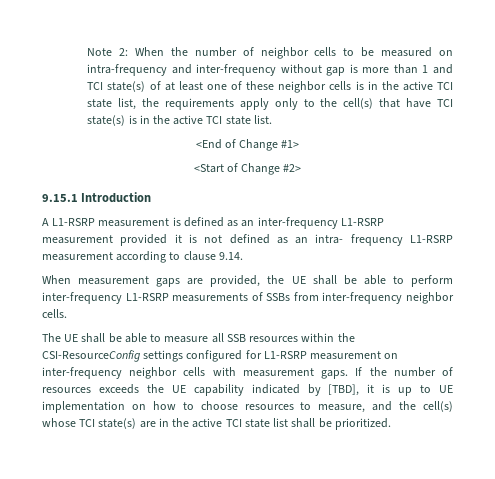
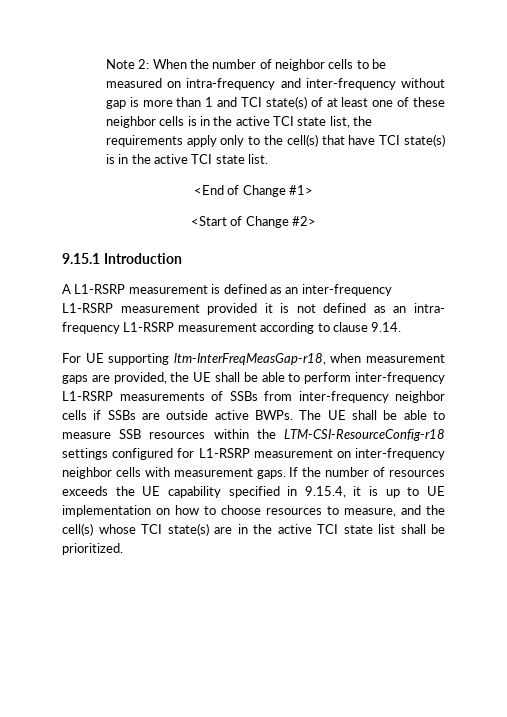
- When measurement gaps are provided, the UE shall be able to perform inter-frequency L1-RSRP measurements of SSBs from inter-frequency neighbor cells.
- The UE shall be able to measure all SSB resources within the CSI-ResourceConfig settings configured for L1-RSRP measurement on inter-frequency neighbor cells with measurement gaps.
+ For UE supporting ltm-InterFreqMeasGap-r18, when measurement gaps are provided, the UE shall be able to perform inter-frequency L1-RSRP measurements of SSBs from inter-frequency neighbor cells if SSBs are outside active BWPs. The UE shall be able to measure SSB resources within the LTM-CSI-ResourceConfig-r18 settings configured for L1-RSRP measurement on inter-frequency neighbor cells with measurement gaps.
- If the number of resources exceeds the UE capability indicated by [TBD], it is up to UE implementation on how to choose resources to measure, and the cell(s) whose TCI state(s) are in the active TCI state list shall be prioritized.
+ If the number of resources exceeds the UE capability specified in 9.15.4, it is up to UE implementation on how to choose resources to measure, and the cell(s) whose TCI state(s) are in the active TCI state list shall be prioritized.

